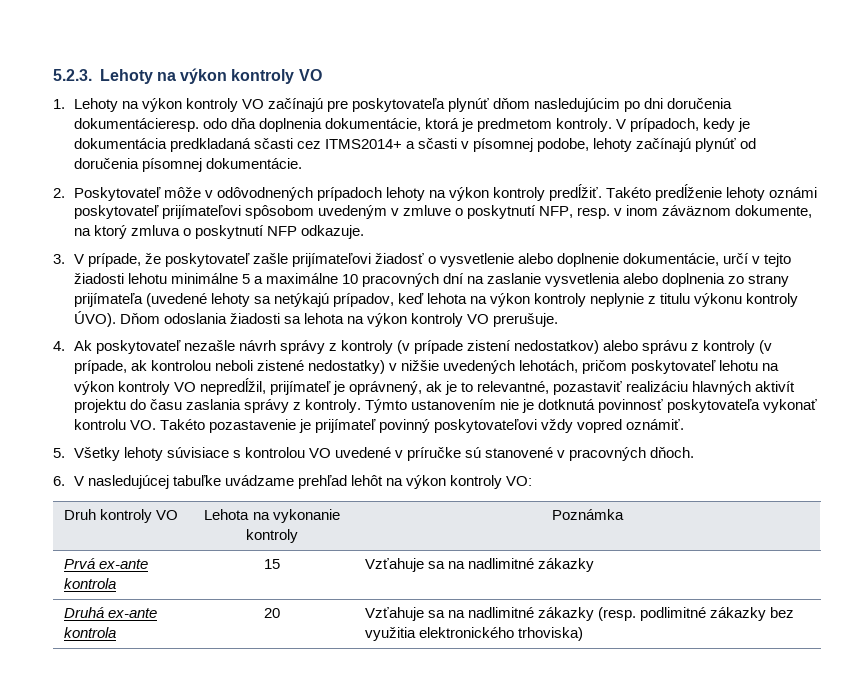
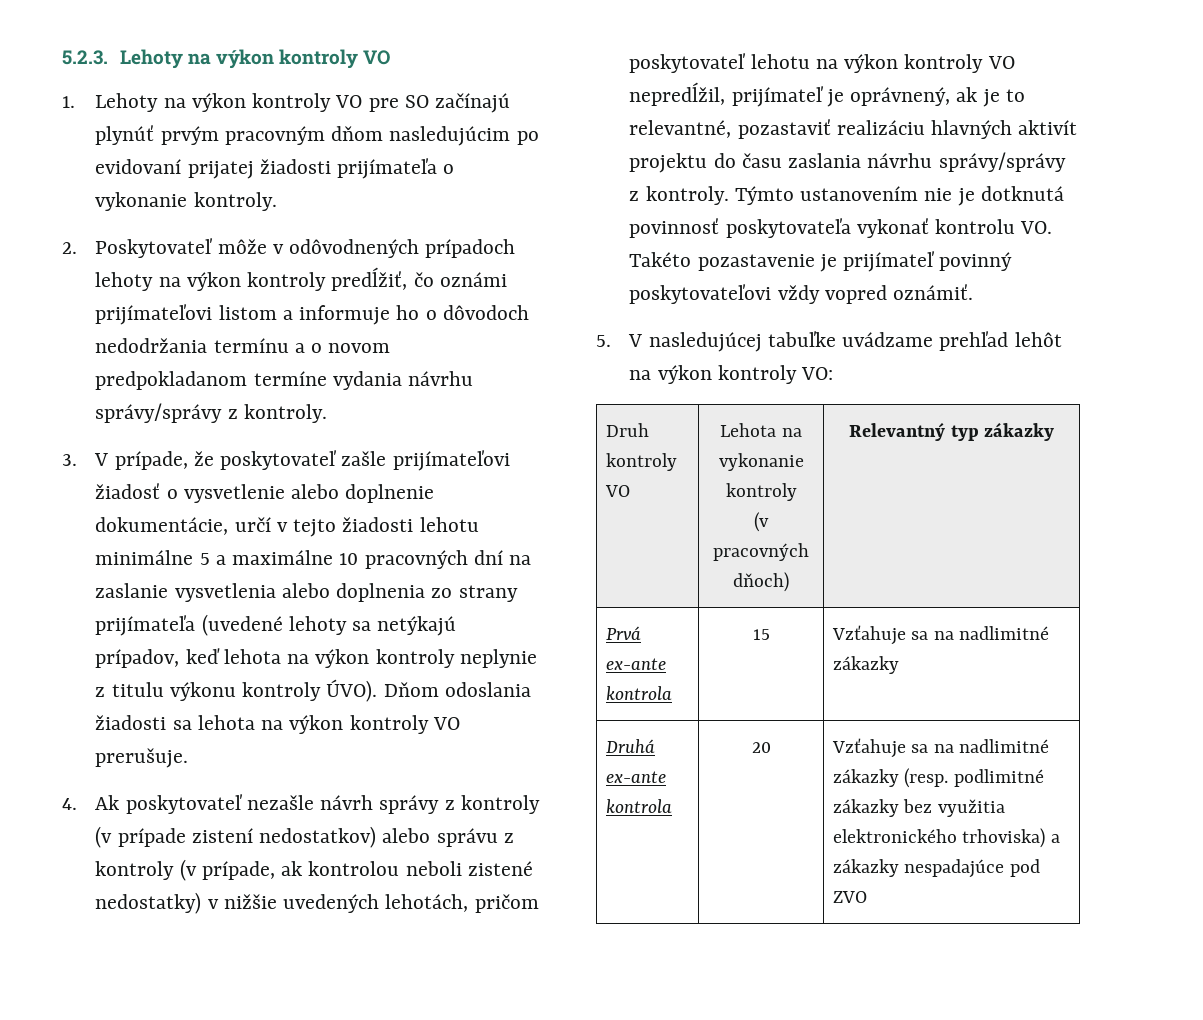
- 1. Lehoty na výkon kontroly VO začínajú pre poskytovateľa plynúť dňom nasledujúcim po dni doručenia dokumentácieresp. odo dňa doplnenia dokumentácie, ktorá je predmetom kontroly. V prípadoch, kedy je dokumentácia predkladaná sčasti cez ITMS2014+ a sčasti v písomnej podobe, lehoty začínajú plynúť od doručenia písomnej dokumentácie.
+ 1. Lehoty na výkon kontroly VO pre SO začínajú plynúť prvým pracovným dňom nasledujúcim po evidovaní prijatej žiadosti prijímateľa o vykonanie kontroly.
- 2. Poskytovateľ môže v odôvodnených prípadoch lehoty na výkon kontroly predĺžiť. Takéto predĺženie lehoty oznámi poskytovateľ prijímateľovi spôsobom uvedeným v zmluve o poskytnutí NFP, resp. v inom záväznom dokumente, na ktorý zmluva o poskytnutí NFP odkazuje.
+ 2. Poskytovateľ môže v odôvodnených prípadoch lehoty na výkon kontroly predĺžiť, čo oznámi prijímateľovi listom a informuje ho o dôvodoch nedodržania termínu a o novom predpokladanom termíne vydania návrhu správy/správy z kontroly.
- 4. Ak poskytovateľ nezašle návrh správy z kontroly (v prípade zistení nedostatkov) alebo správu z kontroly (v prípade, ak kontrolou neboli zistené nedostatky) v nižšie uvedených lehotách, pričom poskytovateľ lehotu na výkon kontroly VO nepredĺžil, prijímateľ je oprávnený, ak je to relevantné, pozastaviť realizáciu hlavných aktivít projektu do času zaslania správy z kontroly.
+ 4. Ak poskytovateľ nezašle návrh správy z kontroly (v prípade zistení nedostatkov) alebo správu z kontroly (v prípade, ak kontrolou neboli zistené nedostatky) v nižšie uvedených lehotách, pričom poskytovateľ lehotu na výkon kontroly VO nepredĺžil, prijímateľ je oprávnený, ak je to relevantné, pozastaviť realizáciu hlavných aktivít projektu do času zaslania návrhu správy/správy z kontroly.
- 5. Všetky lehoty súvisiace s kontrolou VO uvedené v príručke sú stanovené v pracovných dňoch.
- 6. V nasledujúcej tabuľke uvádzame prehľad lehôt na výkon kontroly VO:
+ 5. V nasledujúcej tabuľke uvádzame prehľad lehôt na výkon kontroly VO:
- Druh kontroly VO | Lehota na vykonanie kontroly | Poznámka
+ Druh kontroly VO | Lehota na vykonanie kontroly
+ (v pracovných dňoch) | Relevantný typ zákazky
- Druhá ex-ante kontrola | 20 | Vzťahuje sa na nadlimitné zákazky (resp. podlimitné zákazky bez využitia elektronického trhoviska)
+ Druhá ex-ante kontrola | 20 | Vzťahuje sa na nadlimitné zákazky (resp. podlimitné zákazky bez využitia elektronického trhoviska) a zákazky nespadajúce pod ZVO

